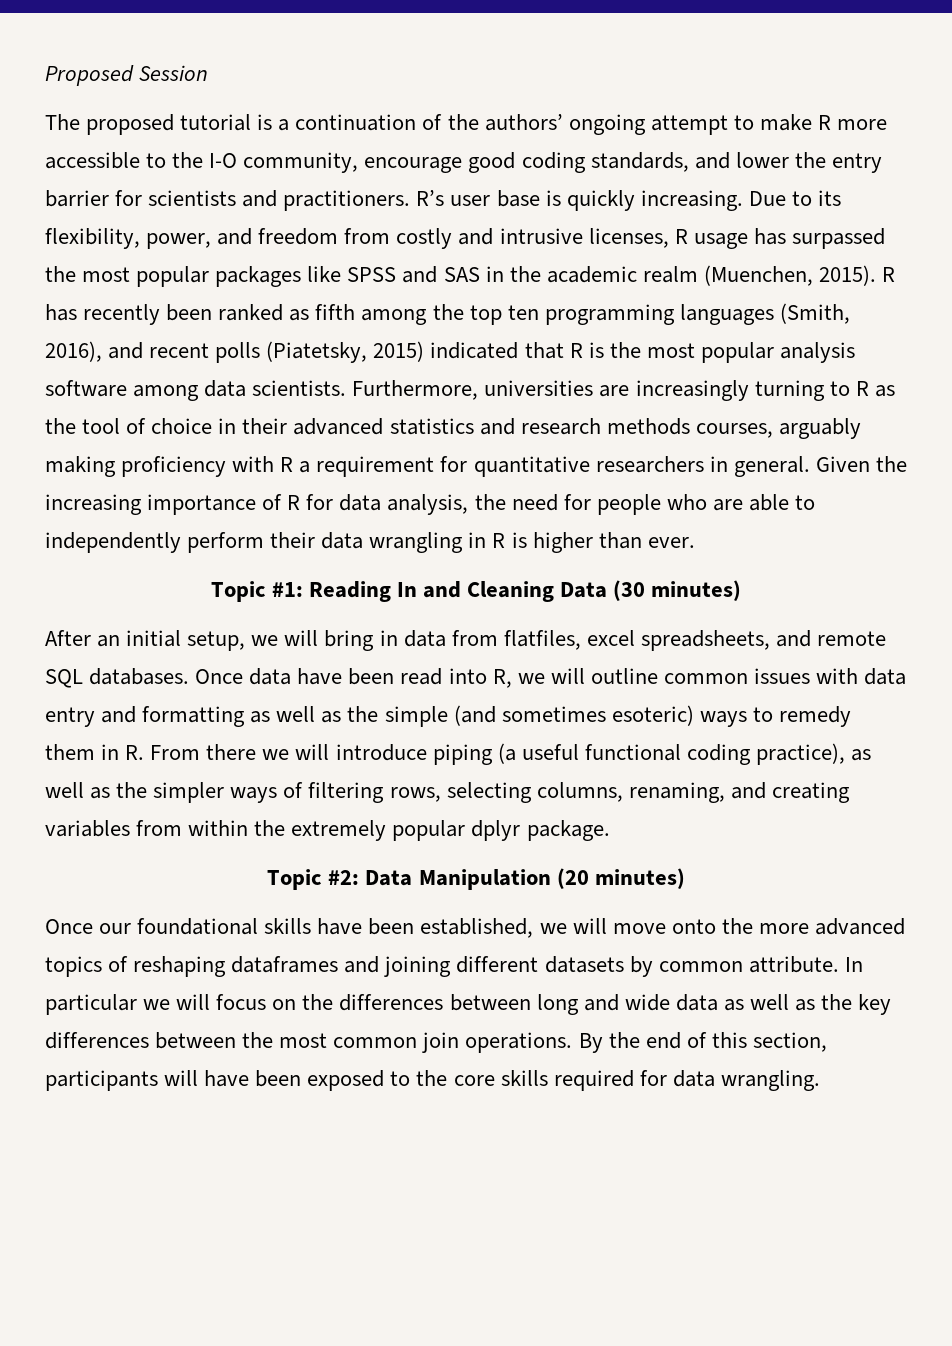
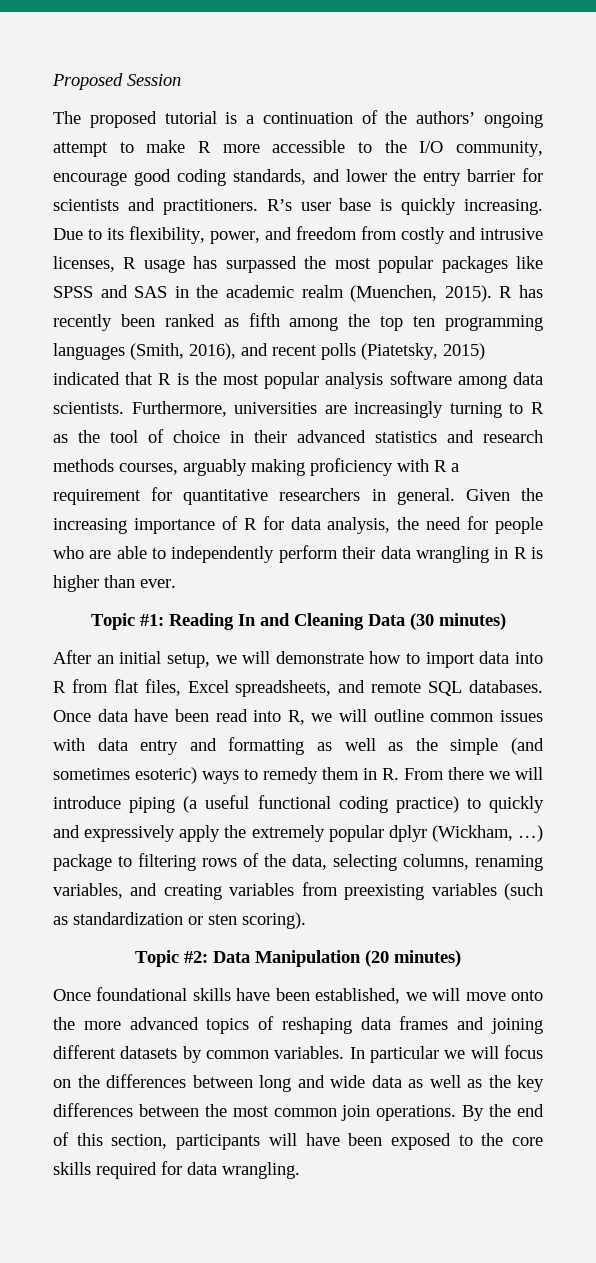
- The proposed tutorial is a continuation of the authors’ ongoing attempt to make R more accessible to the I-O community, encourage good coding standards, and lower the entry barrier for scientists and practitioners.
+ The proposed tutorial is a continuation of the authors’ ongoing attempt to make R more accessible to the I/O community, encourage good coding standards, and lower the entry barrier for scientists and practitioners.
- After an initial setup, we will bring in data from flatfiles, excel spreadsheets, and remote SQL databases.
+ After an initial setup, we will demonstrate how to import data into R from flat files, Excel spreadsheets, and remote SQL databases.
- Once data have been read into R, we will outline common issues with data entry and formatting as well as the simple (and sometimes esoteric) ways to remedy them in R. From there we will introduce piping (a useful functional coding practice), as well as the simpler ways of filtering rows, selecting columns, renaming, and creating variables from within the extremely popular dplyr package.
+ Once data have been read into R, we will outline common issues with data entry and formatting as well as the simple (and sometimes esoteric) ways to remedy them in R. From there we will introduce piping (a useful functional coding practice) to quickly and expressively apply the extremely popular dplyr (Wickham, …) package to filtering rows of the data, selecting columns, renaming variables, and creating variables from preexisting variables (such as standardization or sten scoring).
- Once our foundational skills have been established, we will move onto the more advanced topics of reshaping dataframes and joining different datasets by common attribute.
+ Once foundational skills have been established, we will move onto the more advanced topics of reshaping data frames and joining different datasets by common variables.

